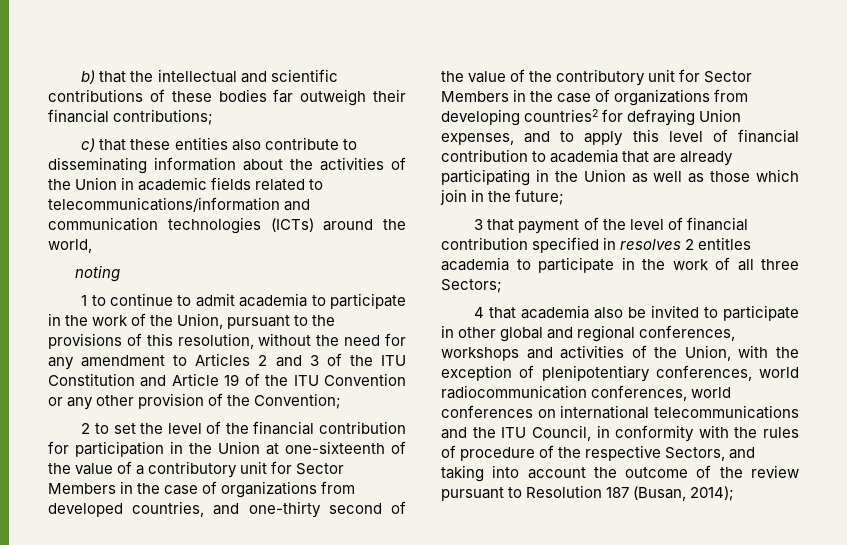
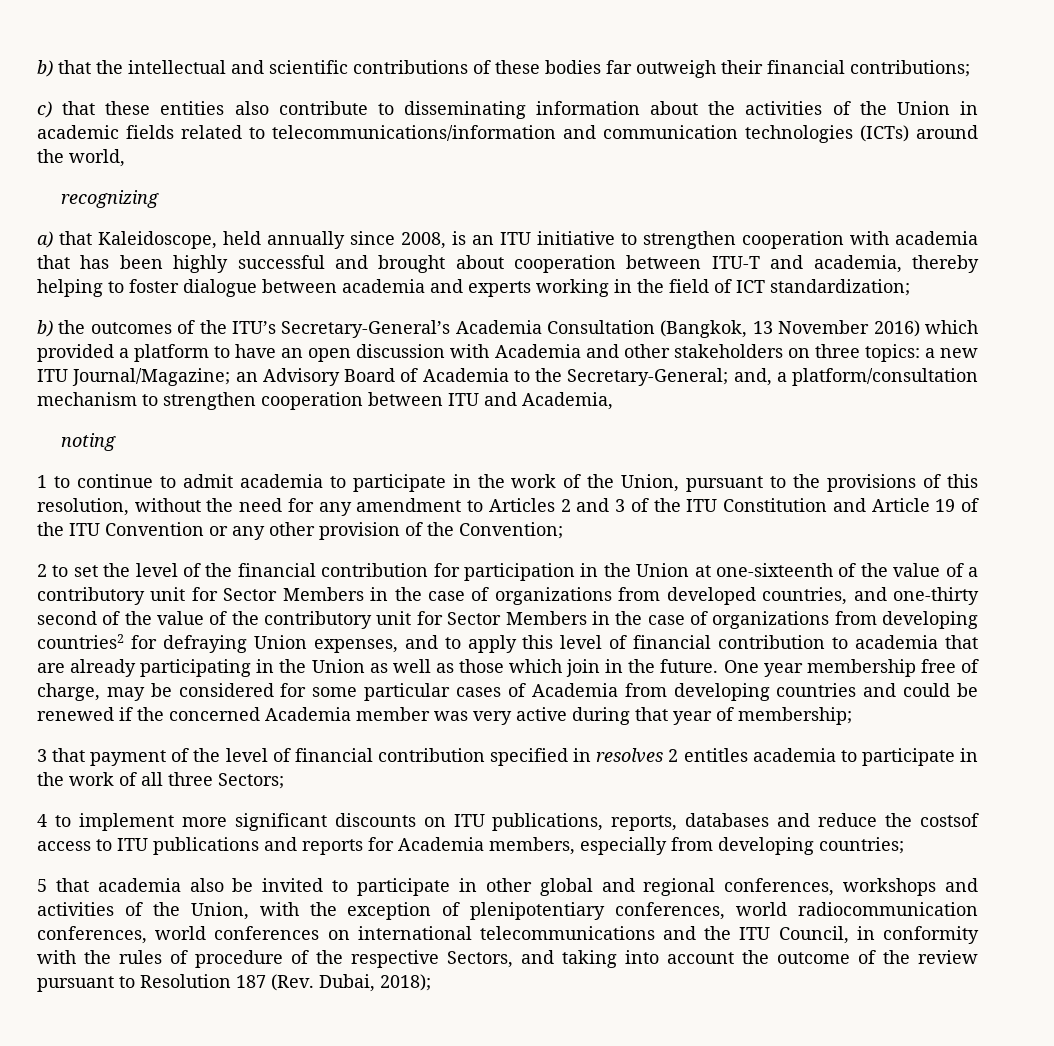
+ recognizing
+ a) that Kaleidoscope, held annually since 2008, is an ITU initiative to strengthen cooperation with academia that has been highly successful and brought about cooperation between ITU-T and academia, thereby helping to foster dialogue between academia and experts working in the field of ICT standardization;
+ b) the outcomes of the ITU’s Secretary-General’s Academia Consultation (Bangkok, 13 November 2016) which provided a platform to have an open discussion with Academia and other stakeholders on three topics: a new ITU Journal/Magazine; an Advisory Board of Academia to the Secretary-General; and, a platform/consultation mechanism to strengthen cooperation between ITU and Academia,
- 2 to set the level of the financial contribution for participation in the Union at one-sixteenth of the value of a contributory unit for Sector Members in the case of organizations from developed countries, and one-thirty second of the value of the contributory unit for Sector Members in the case of organizations from developing countries2 for defraying Union expenses, and to apply this level of financial contribution to academia that are already participating in the Union as well as those which join in the future;
+ 2 to set the level of the financial contribution for participation in the Union at one-sixteenth of the value of a contributory unit for Sector Members in the case of organizations from developed countries, and one-thirty second of the value of the contributory unit for Sector Members in the case of organizations from developing countries2 for defraying Union expenses, and to apply this level of financial contribution to academia that are already participating in the Union as well as those which join in the future. One year membership free of charge, may be considered for some particular cases of Academia from developing countries and could be renewed if the concerned Academia member was very active during that year of membership;
- 4 that academia also be invited to participate in other global and regional conferences, workshops and activities of the Union, with the exception of plenipotentiary conferences, world radiocommunication conferences, world conferences on international telecommunications and the ITU Council, in conformity with the rules of procedure of the respective Sectors, and taking into account the outcome of the review pursuant to Resolution 187 (Busan, 2014);
+ 4 to implement more significant discounts on ITU publications, reports, databases and reduce the costsof access to ITU publications and reports for Academia members, especially from developing countries;
+ 5 that academia also be invited to participate in other global and regional conferences, workshops and activities of the Union, with the exception of plenipotentiary conferences, world radiocommunication conferences, world conferences on international telecommunications and the ITU Council, in conformity with the rules of procedure of the respective Sectors, and taking into account the outcome of the review pursuant to Resolution 187 (Rev. Dubai, 2018);

